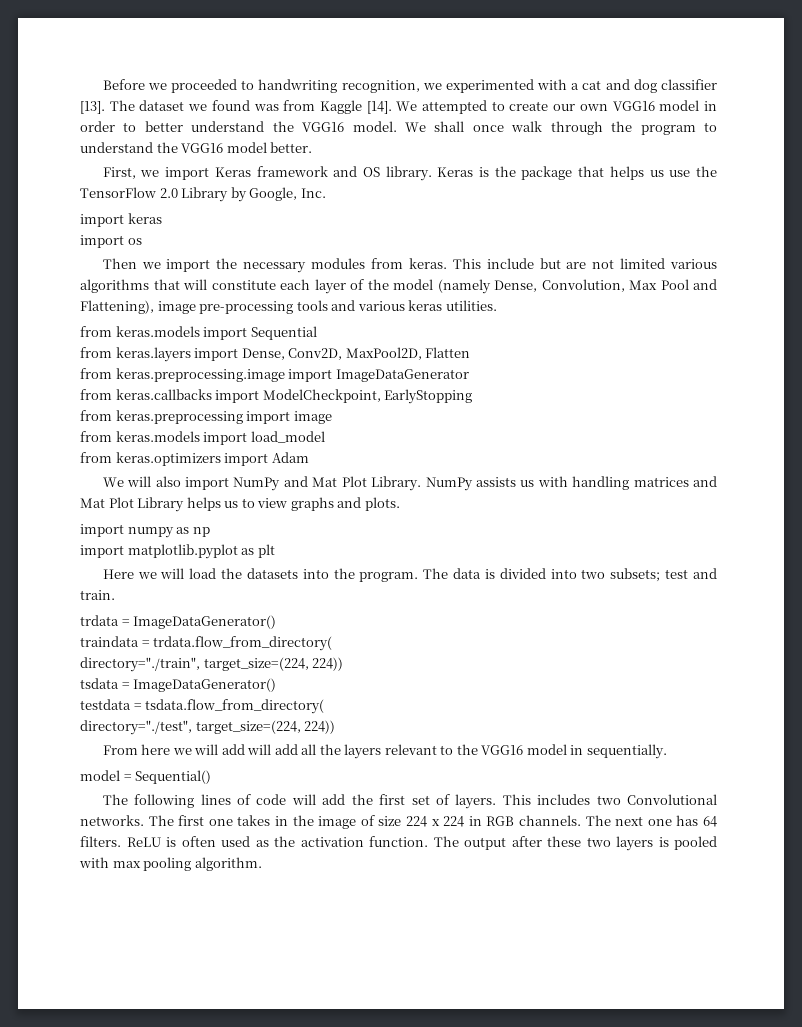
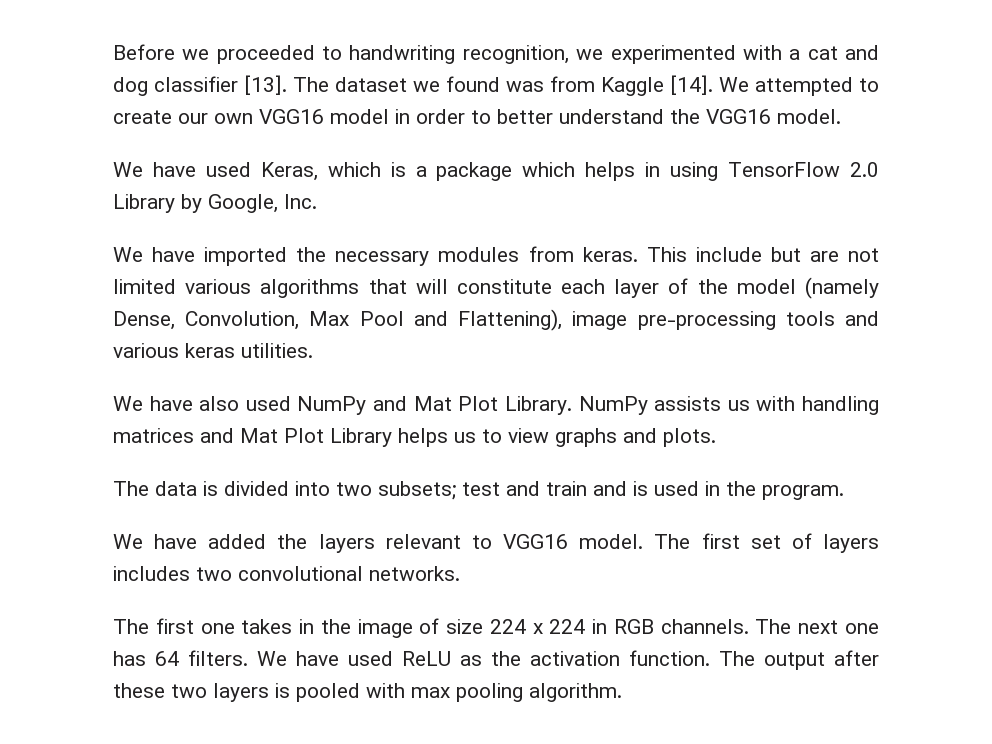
- We attempted to create our own VGG16 model in order to better understand the VGG16 model. We shall once walk through the program to understand the VGG16 model better.
- First, we import Keras framework and OS library. Keras is the package that helps us use the TensorFlow 2.0 Library by Google, Inc.
+ We attempted to create our own VGG16 model in order to better understand the VGG16 model.
+ We have used Keras, which is a package which helps in using TensorFlow 2.0 Library by Google, Inc.
- import keras
- import os
- Then we import the necessary modules from keras.
+ We have imported the necessary modules from keras.
- from keras.models import Sequential
- from keras.layers import Dense, Conv2D, MaxPool2D, Flatten
- from keras.preprocessing.image import ImageDataGenerator
- from keras.callbacks import ModelCheckpoint, EarlyStopping
- from keras.preprocessing import image
- from keras.models import load_model
- from keras.optimizers import Adam
- We will also import NumPy and Mat Plot Library.
+ We have also used NumPy and Mat Plot Library.
- import numpy as np
- import matplotlib.pyplot as plt
- Here we will load the datasets into the program. The data is divided into two subsets; test and train.
- trdata = ImageDataGenerator()
- traindata = trdata.flow_from_directory(
- directory="./train", target_size=(224, 224))
- tsdata = ImageDataGenerator()
- testdata = tsdata.flow_from_directory(
- directory="./test", target_size=(224, 224))
- From here we will add will add all the layers relevant to the VGG16 model in sequentially.
- model = Sequential()
- The following lines of code will add the first set of layers. This includes two Convolutional networks. The first one takes in the image of size 224 x 224 in RGB channels.
+ The data is divided into two subsets; test and train and is used in the program.
+ We have added the layers relevant to VGG16 model. The first set of layers includes two convolutional networks.
+ The first one takes in the image of size 224 x 224 in RGB channels.
- ReLU is often used as the activation function.
+ We have used ReLU as the activation function.

